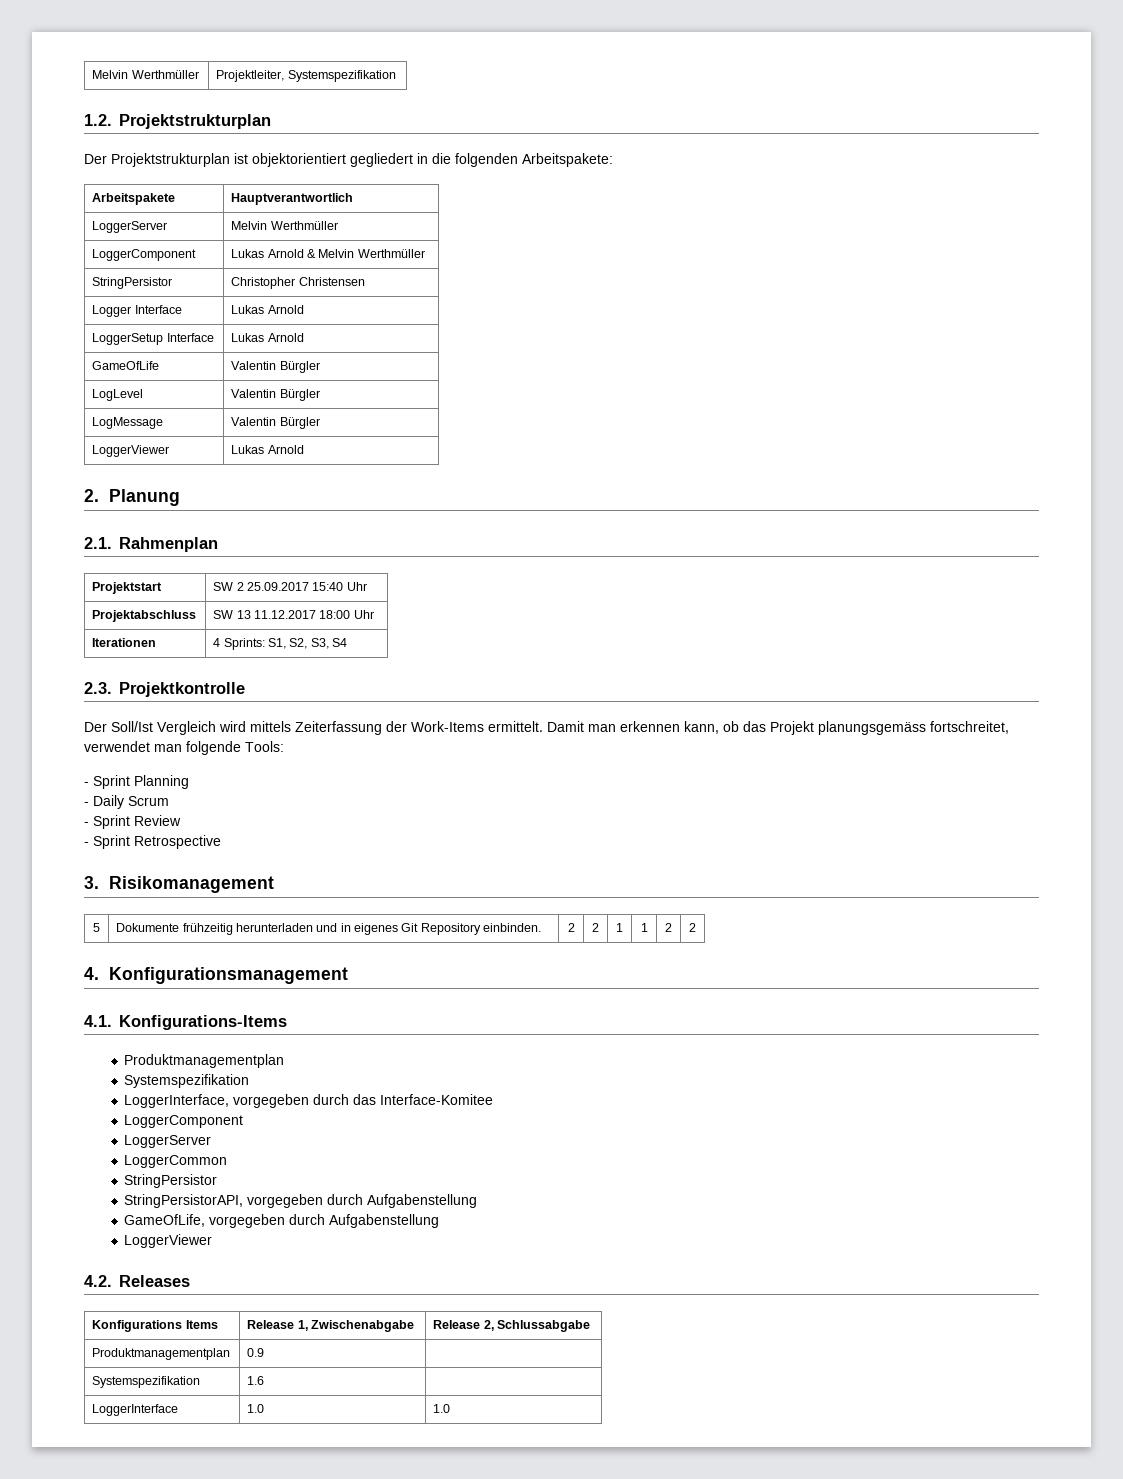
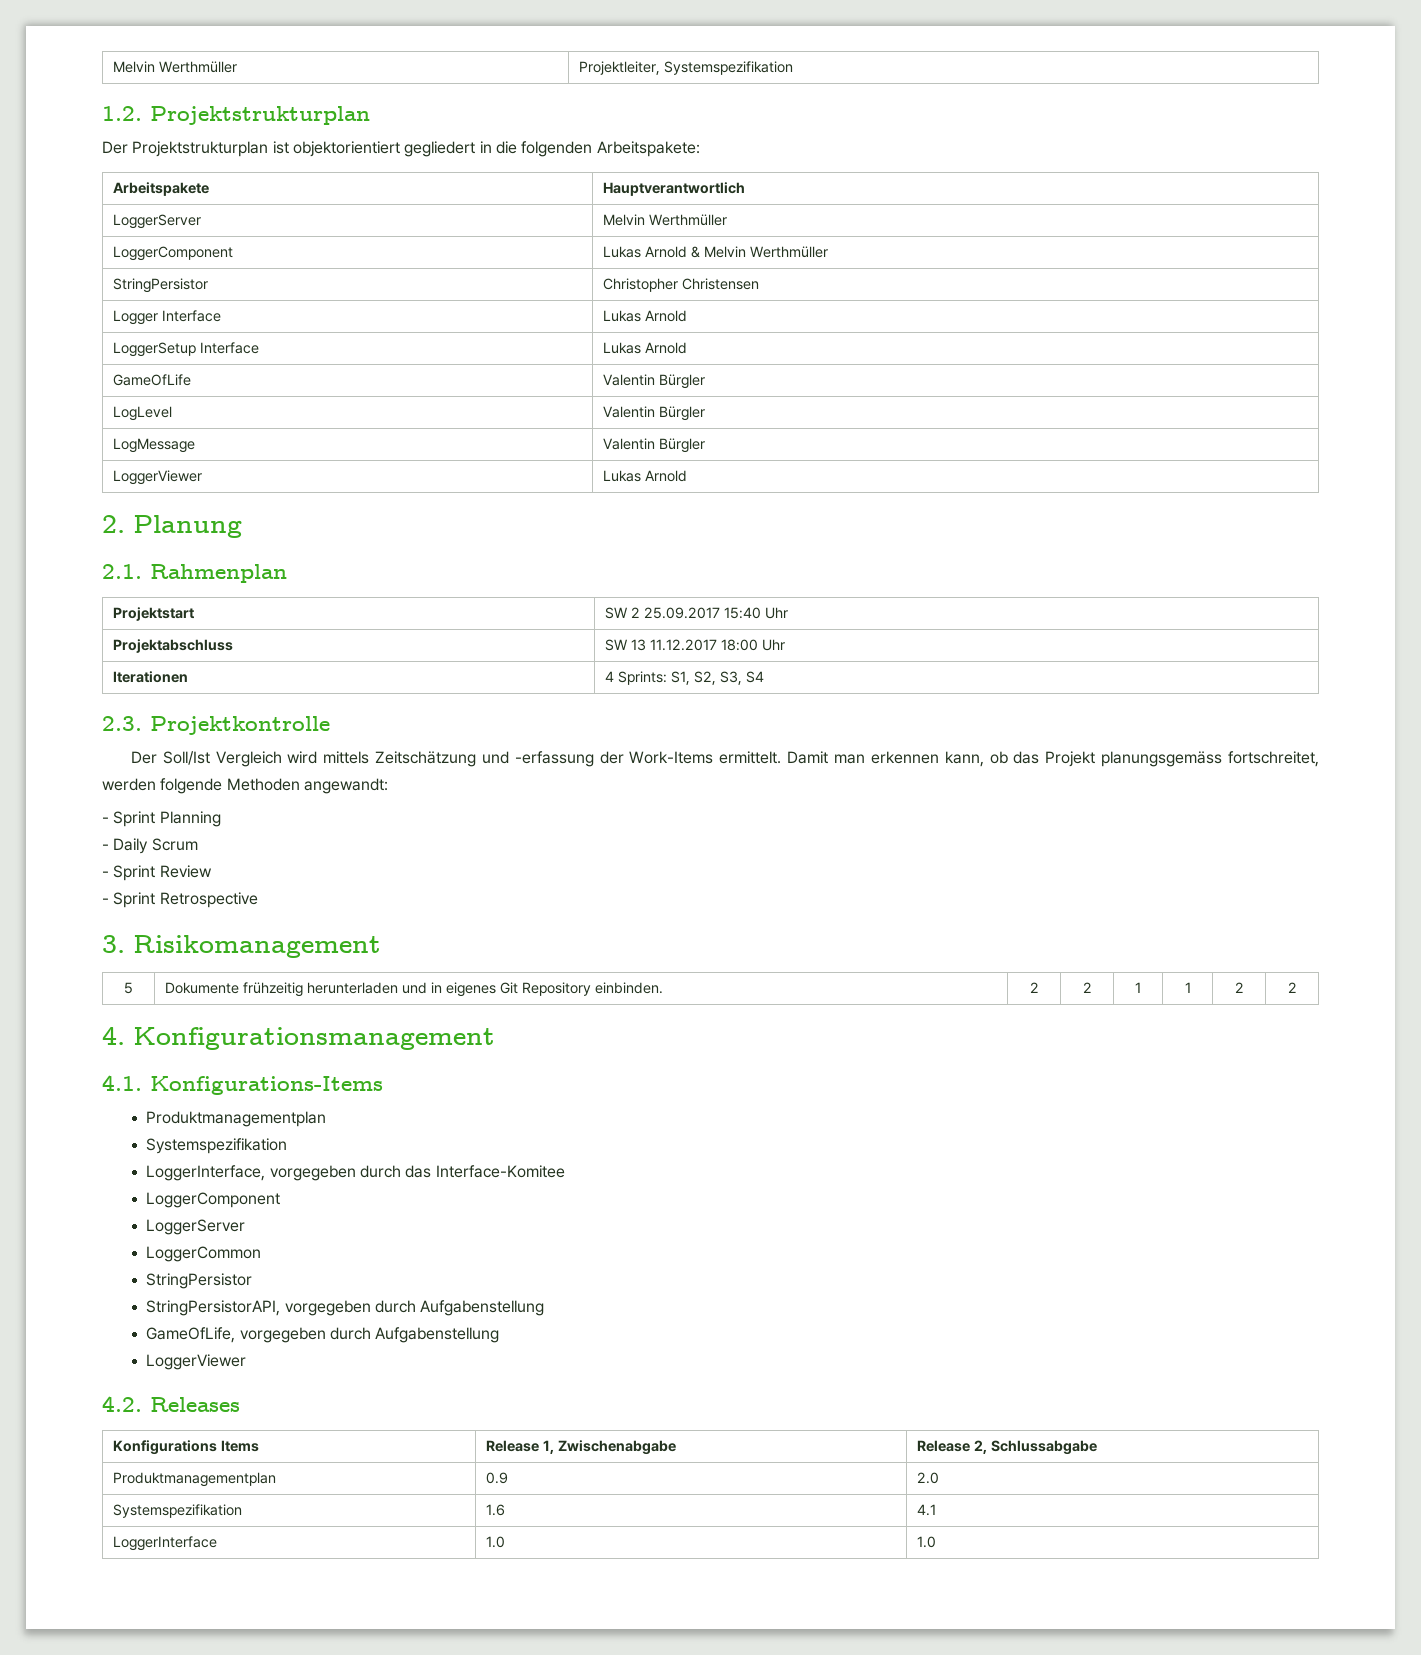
- Der Soll/Ist Vergleich wird mittels Zeiterfassung der Work-Items ermittelt.
+ Der Soll/Ist Vergleich wird mittels Zeitschätzung und -erfassung der Work-Items ermittelt.
- Damit man erkennen kann, ob das Projekt planungsgemäss fortschreitet, verwendet man folgende Tools:
+ Damit man erkennen kann, ob das Projekt planungsgemäss fortschreitet, werden folgende Methoden angewandt:
- Produktmanagementplan | 0.9 |
+ Produktmanagementplan | 0.9 | 2.0
- Systemspezifikation | 1.6 |
+ Systemspezifikation | 1.6 | 4.1

